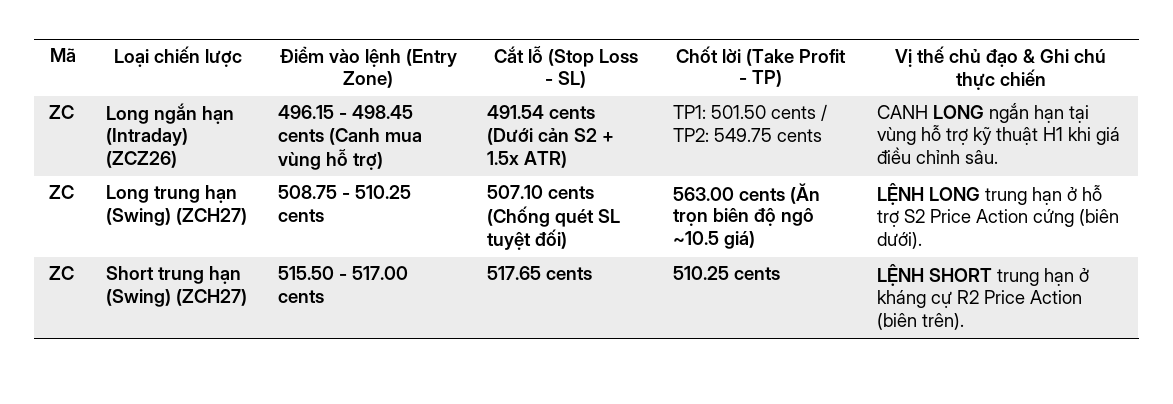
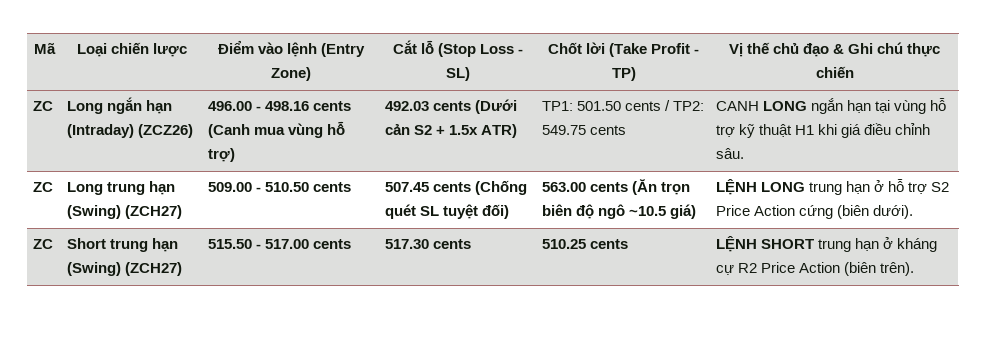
- 496.15 - 498.45 cents (Canh mua vùng hỗ trợ)
+ 496.00 - 498.16 cents (Canh mua vùng hỗ trợ)
- 491.54 cents (Dưới cản S2 + 1.5x ATR)
+ 492.03 cents (Dưới cản S2 + 1.5x ATR)
- ZC | Long trung hạn (Swing) (ZCH27) | 508.75 - 510.25 cents | 507.10 cents (Chống quét SL tuyệt đối) | 563.00 cents (Ăn trọn biên độ ngô ~10.5 giá) | LỆNH LONG trung hạn ở hỗ trợ S2 Price Action cứng (biên dưới).
+ ZC | Long trung hạn (Swing) (ZCH27) | 509.00 - 510.50 cents | 507.45 cents (Chống quét SL tuyệt đối) | 563.00 cents (Ăn trọn biên độ ngô ~10.5 giá) | LỆNH LONG trung hạn ở hỗ trợ S2 Price Action cứng (biên dưới).
- ZC | Short trung hạn (Swing) (ZCH27) | 515.50 - 517.00 cents | 517.65 cents | 510.25 cents | LỆNH SHORT trung hạn ở kháng cự R2 Price Action (biên trên).
+ ZC | Short trung hạn (Swing) (ZCH27) | 515.50 - 517.00 cents | 517.30 cents | 510.25 cents | LỆNH SHORT trung hạn ở kháng cự R2 Price Action (biên trên).

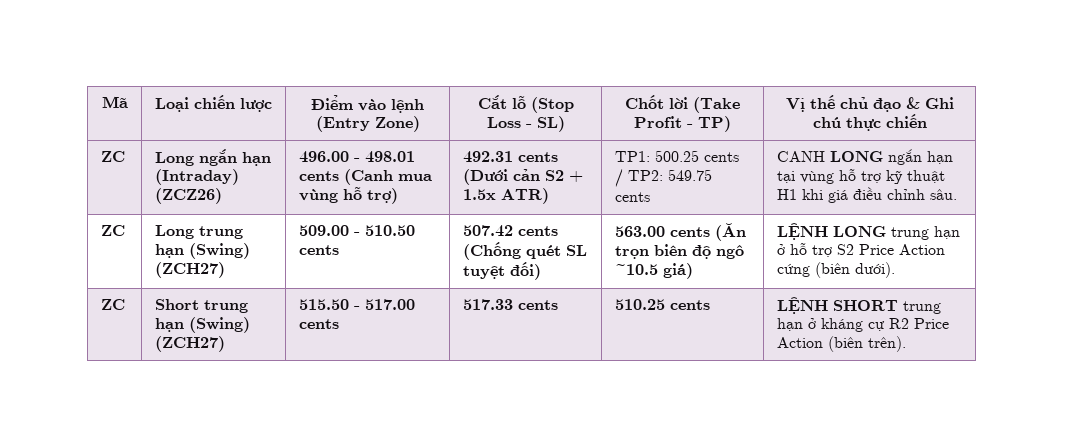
- 496.00 - 498.16 cents (Canh mua vùng hỗ trợ)
+ 496.00 - 498.01 cents (Canh mua vùng hỗ trợ)
- 492.03 cents (Dưới cản S2 + 1.5x ATR)
+ 492.31 cents (Dưới cản S2 + 1.5x ATR)
- TP1: 501.50 cents / TP2: 549.75 cents
+ TP1: 500.25 cents / TP2: 549.75 cents
- ZC | Long trung hạn (Swing) (ZCH27) | 509.00 - 510.50 cents | 507.45 cents (Chống quét SL tuyệt đối) | 563.00 cents (Ăn trọn biên độ ngô ~10.5 giá) | LỆNH LONG trung hạn ở hỗ trợ S2 Price Action cứng (biên dưới).
+ ZC | Long trung hạn (Swing) (ZCH27) | 509.00 - 510.50 cents | 507.42 cents (Chống quét SL tuyệt đối) | 563.00 cents (Ăn trọn biên độ ngô ~10.5 giá) | LỆNH LONG trung hạn ở hỗ trợ S2 Price Action cứng (biên dưới).
- ZC | Short trung hạn (Swing) (ZCH27) | 515.50 - 517.00 cents | 517.30 cents | 510.25 cents | LỆNH SHORT trung hạn ở kháng cự R2 Price Action (biên trên).
+ ZC | Short trung hạn (Swing) (ZCH27) | 515.50 - 517.00 cents | 517.33 cents | 510.25 cents | LỆNH SHORT trung hạn ở kháng cự R2 Price Action (biên trên).

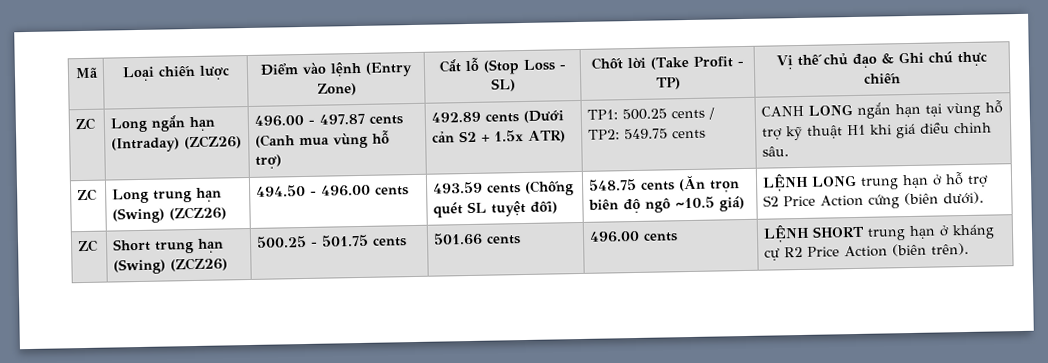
- 496.00 - 498.01 cents (Canh mua vùng hỗ trợ)
+ 496.00 - 497.87 cents (Canh mua vùng hỗ trợ)
- 492.31 cents (Dưới cản S2 + 1.5x ATR)
+ 492.89 cents (Dưới cản S2 + 1.5x ATR)
- ZC | Long trung hạn (Swing) (ZCH27) | 509.00 - 510.50 cents | 507.42 cents (Chống quét SL tuyệt đối) | 563.00 cents (Ăn trọn biên độ ngô ~10.5 giá) | LỆNH LONG trung hạn ở hỗ trợ S2 Price Action cứng (biên dưới).
+ ZC | Long trung hạn (Swing) (ZCZ26) | 494.50 - 496.00 cents | 493.59 cents (Chống quét SL tuyệt đối) | 548.75 cents (Ăn trọn biên độ ngô ~10.5 giá) | LỆNH LONG trung hạn ở hỗ trợ S2 Price Action cứng (biên dưới).
- ZC | Short trung hạn (Swing) (ZCH27) | 515.50 - 517.00 cents | 517.33 cents | 510.25 cents | LỆNH SHORT trung hạn ở kháng cự R2 Price Action (biên trên).
+ ZC | Short trung hạn (Swing) (ZCZ26) | 500.25 - 501.75 cents | 501.66 cents | 496.00 cents | LỆNH SHORT trung hạn ở kháng cự R2 Price Action (biên trên).

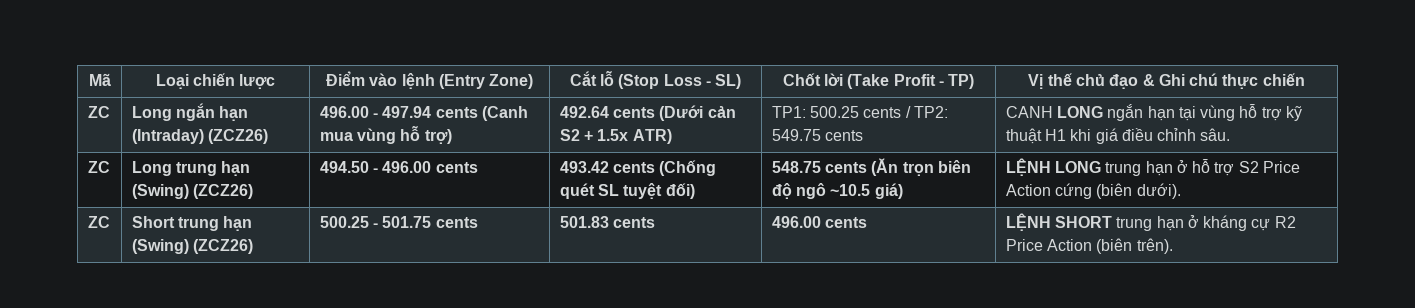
- 496.00 - 497.87 cents (Canh mua vùng hỗ trợ)
+ 496.00 - 497.94 cents (Canh mua vùng hỗ trợ)
- 492.89 cents (Dưới cản S2 + 1.5x ATR)
+ 492.64 cents (Dưới cản S2 + 1.5x ATR)
- ZC | Long trung hạn (Swing) (ZCZ26) | 494.50 - 496.00 cents | 493.59 cents (Chống quét SL tuyệt đối) | 548.75 cents (Ăn trọn biên độ ngô ~10.5 giá) | LỆNH LONG trung hạn ở hỗ trợ S2 Price Action cứng (biên dưới).
+ ZC | Long trung hạn (Swing) (ZCZ26) | 494.50 - 496.00 cents | 493.42 cents (Chống quét SL tuyệt đối) | 548.75 cents (Ăn trọn biên độ ngô ~10.5 giá) | LỆNH LONG trung hạn ở hỗ trợ S2 Price Action cứng (biên dưới).
- ZC | Short trung hạn (Swing) (ZCZ26) | 500.25 - 501.75 cents | 501.66 cents | 496.00 cents | LỆNH SHORT trung hạn ở kháng cự R2 Price Action (biên trên).
+ ZC | Short trung hạn (Swing) (ZCZ26) | 500.25 - 501.75 cents | 501.83 cents | 496.00 cents | LỆNH SHORT trung hạn ở kháng cự R2 Price Action (biên trên).

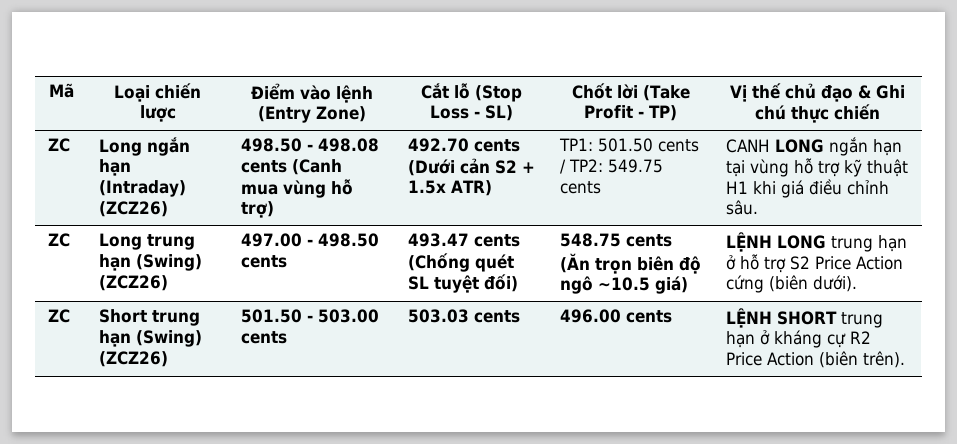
- 496.00 - 497.94 cents (Canh mua vùng hỗ trợ)
+ 498.50 - 498.08 cents (Canh mua vùng hỗ trợ)
- 492.64 cents (Dưới cản S2 + 1.5x ATR)
+ 492.70 cents (Dưới cản S2 + 1.5x ATR)
- TP1: 500.25 cents / TP2: 549.75 cents
+ TP1: 501.50 cents / TP2: 549.75 cents
- ZC | Long trung hạn (Swing) (ZCZ26) | 494.50 - 496.00 cents | 493.42 cents (Chống quét SL tuyệt đối) | 548.75 cents (Ăn trọn biên độ ngô ~10.5 giá) | LỆNH LONG trung hạn ở hỗ trợ S2 Price Action cứng (biên dưới).
+ ZC | Long trung hạn (Swing) (ZCZ26) | 497.00 - 498.50 cents | 493.47 cents (Chống quét SL tuyệt đối) | 548.75 cents (Ăn trọn biên độ ngô ~10.5 giá) | LỆNH LONG trung hạn ở hỗ trợ S2 Price Action cứng (biên dưới).
- ZC | Short trung hạn (Swing) (ZCZ26) | 500.25 - 501.75 cents | 501.83 cents | 496.00 cents | LỆNH SHORT trung hạn ở kháng cự R2 Price Action (biên trên).
+ ZC | Short trung hạn (Swing) (ZCZ26) | 501.50 - 503.00 cents | 503.03 cents | 496.00 cents | LỆNH SHORT trung hạn ở kháng cự R2 Price Action (biên trên).

